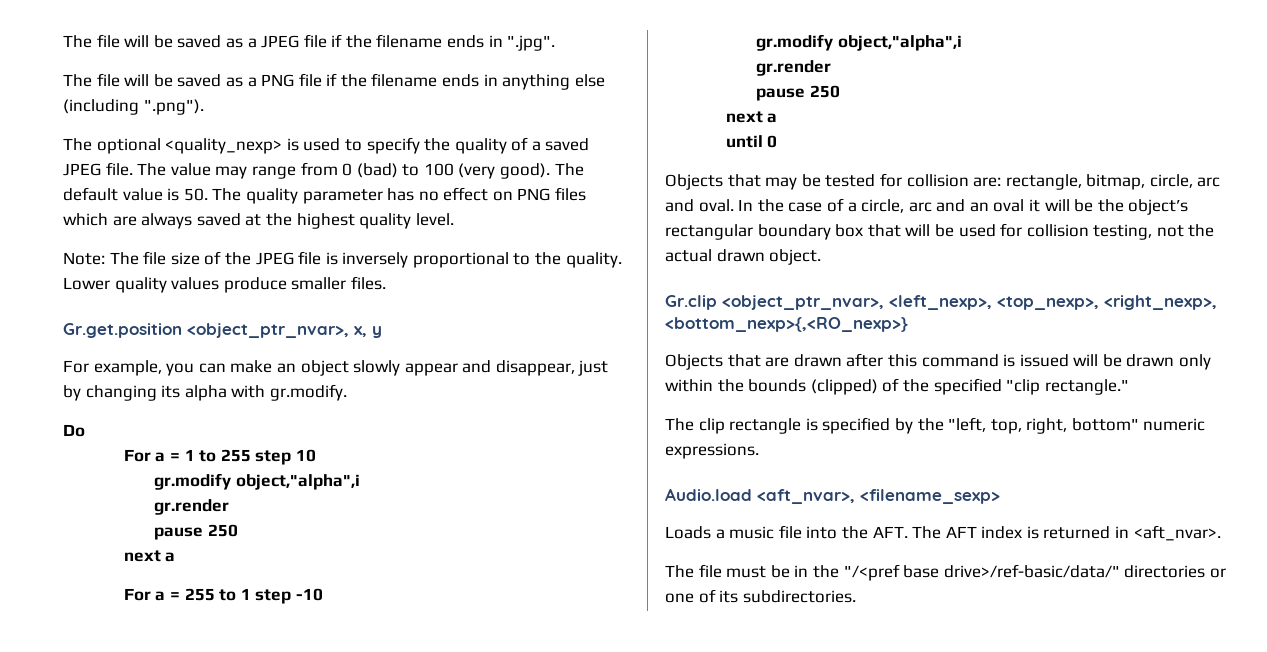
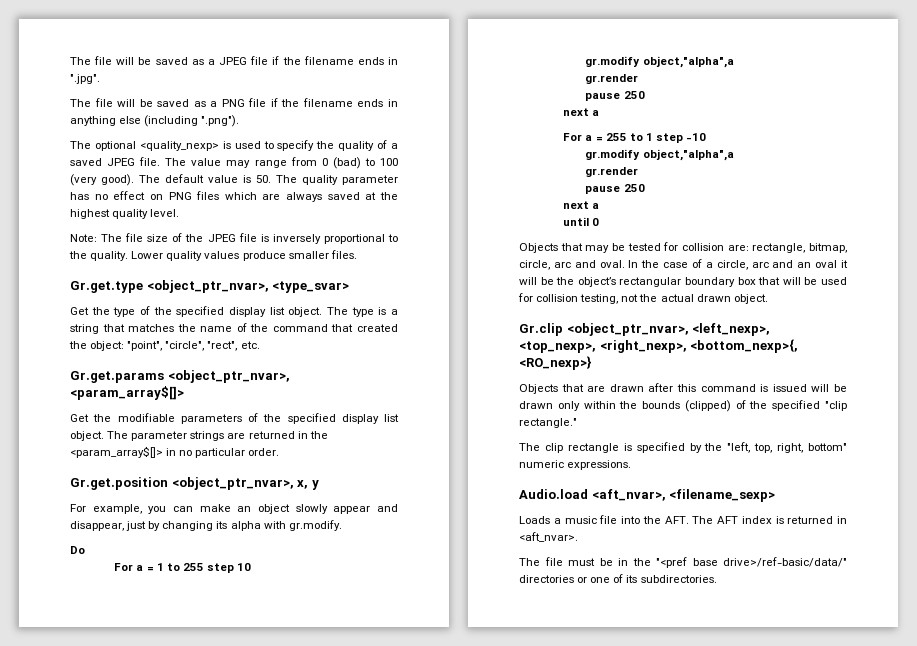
+ Gr.get.type <object_ptr_nvar>, <type_svar>
+ Get the type of the specified display list object. The type is a string that matches the name of the command that created the object: "point", "circle", "rect", etc.
+ Gr.get.params <object_ptr_nvar>, <param_array$[]>
+ Get the modifiable parameters of the specified display list object. The parameter strings are returned in the <param_array$[]> in no particular order.
  For a = 1 to 255 step 10
- gr.modify object,"alpha",i
+ gr.modify object,"alpha",a
  For a = 255 to 1 step -10
- gr.modify object,"alpha",i
+ gr.modify object,"alpha",a
- Gr.clip <object_ptr_nvar>, <left_nexp>, <top_nexp>, <right_nexp>, <bottom_nexp>{,<RO_nexp>}
+ Gr.clip <object_ptr_nvar>, <left_nexp>, <top_nexp>, <right_nexp>, <bottom_nexp>{, <RO_nexp>}
- The file must be in the "/<pref base drive>/ref-basic/data/" directories or one of its subdirectories.
+ The file must be in the "<pref base drive>/ref-basic/data/" directories or one of its subdirectories.

